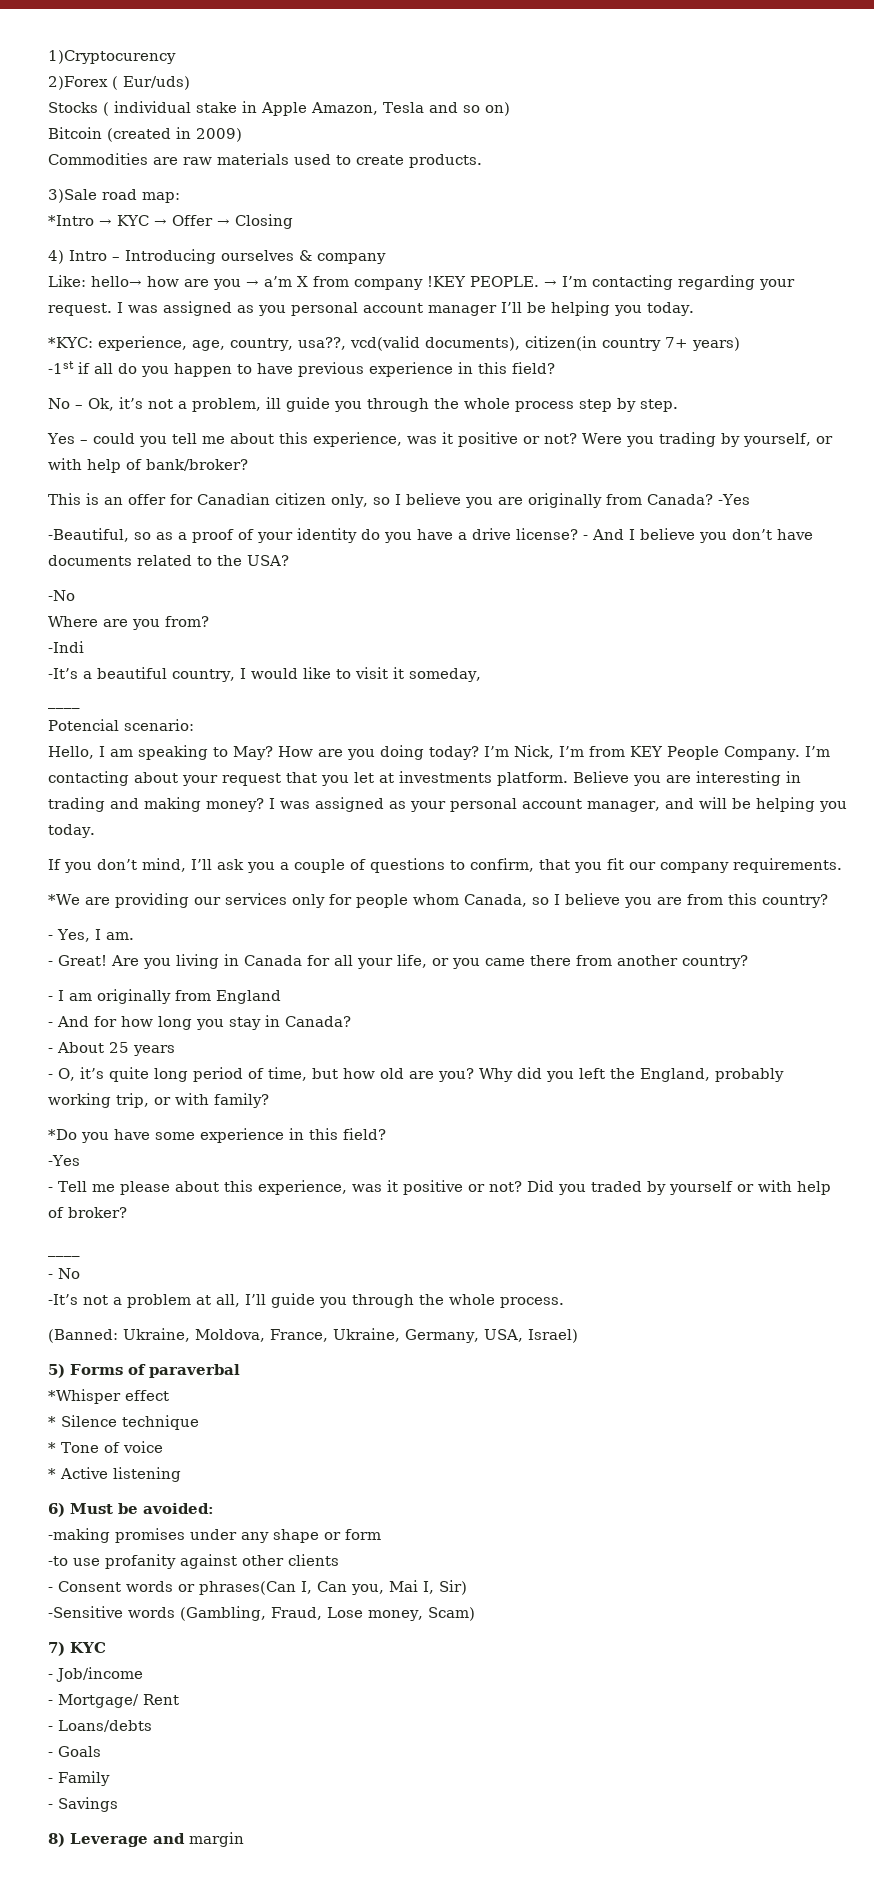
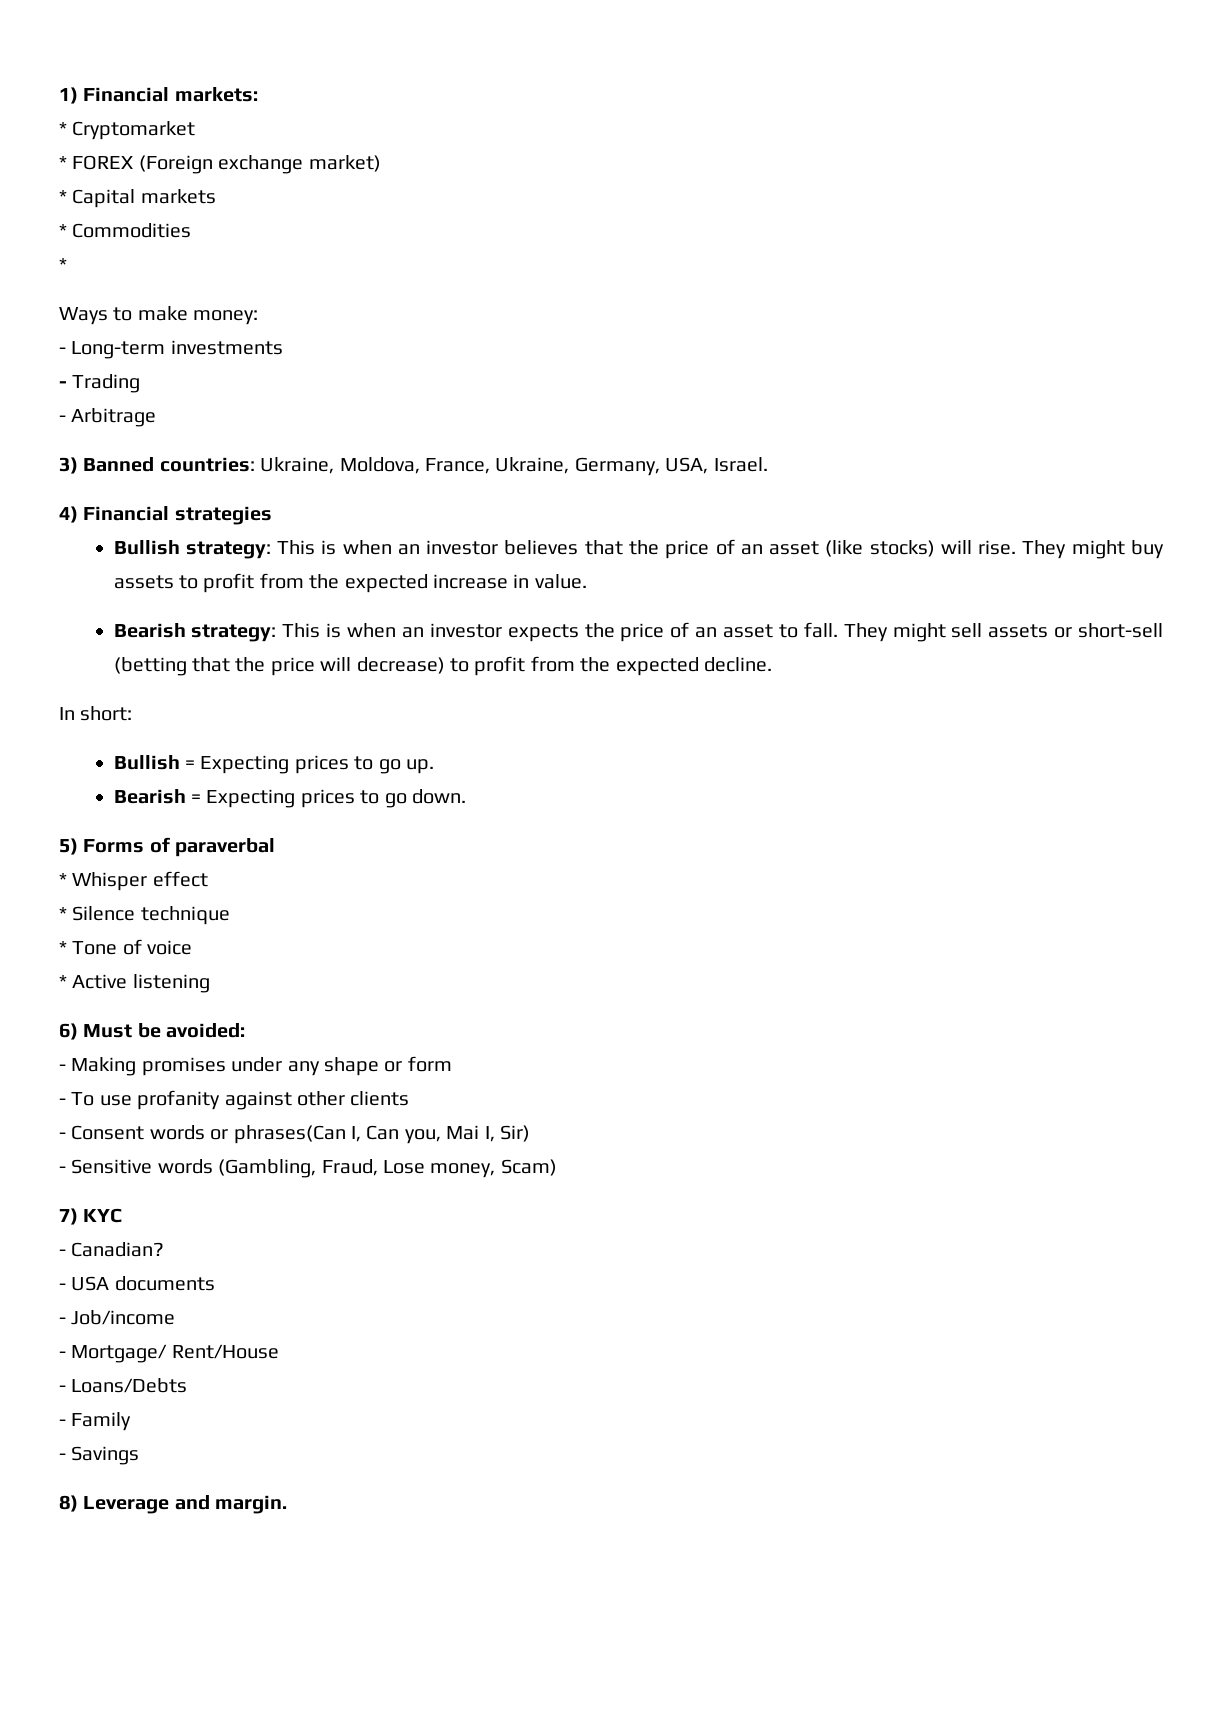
- 1)Cryptocurency
- 2)Forex ( Eur/uds)
- Stocks ( individual stake in Apple Amazon, Tesla and so on)
- Bitcoin (created in 2009)
- Commodities are raw materials used to create products.
- 3)Sale road map:
- *Intro → KYC → Offer → Closing
- 4) Intro – Introducing ourselves & company
- Like: hello→ how are you → a’m X from company !KEY PEOPLE. → I’m contacting regarding your request. I was assigned as you personal account manager I’ll be helping you today.
- *KYC: experience, age, country, usa??, vcd(valid documents), citizen(in country 7+ years)
- -1st if all do you happen to have previous experience in this field?
- No – Ok, it’s not a problem, ill guide you through the whole process step by step.
- Yes – could you tell me about this experience, was it positive or not? Were you trading by yourself, or with help of bank/broker?
- This is an offer for Canadian citizen only, so I believe you are originally from Canada? -Yes
- -Beautiful, so as a proof of your identity do you have a drive license? - And I believe you don’t have documents related to the USA?
- -No
- Where are you from?
- -Indi
- -It’s a beautiful country, I would like to visit it someday,
- ____
- Potencial scenario:
- Hello, I am speaking to May? How are you doing today? I’m Nick, I’m from KEY People Company. I’m contacting about your request that you let at investments platform. Believe you are interesting in trading and making money? I was assigned as your personal account manager, and will be helping you today.
- If you don’t mind, I’ll ask you a couple of questions to confirm, that you fit our company requirements.
- *We are providing our services only for people whom Canada, so I believe you are from this country?
- - Yes, I am.
- - Great! Are you living in Canada for all your life, or you came there from another country?
- - I am originally from England
- - And for how long you stay in Canada?
- - About 25 years
- - O, it’s quite long period of time, but how old are you? Why did you left the England, probably working trip, or with family?
- *Do you have some experience in this field?
- -Yes
- - Tell me please about this experience, was it positive or not? Did you traded by yourself or with help of broker?
- ____
- - No
- -It’s not a problem at all, I’ll guide you through the whole process.
- (Banned: Ukraine, Moldova, France, Ukraine, Germany, USA, Israel)
+ 1) Financial markets:
+ * Cryptomarket
+ * FOREX (Foreign exchange market)
+ * Capital markets
+ * Commodities
+ *
+ Ways to make money:
+ - Long-term investments
+ - Trading
+ - Arbitrage
+ 3) Banned countries: Ukraine, Moldova, France, Ukraine, Germany, USA, Israel.
+ 4) Financial strategies
+ Bullish strategy: This is when an investor believes that the price of an asset (like stocks) will rise. They might buy assets to profit from the expected increase in value.
+ Bearish strategy: This is when an investor expects the price of an asset to fall. They might sell assets or short-sell (betting that the price will decrease) to profit from the expected decline.
+ In short:
+ Bullish = Expecting prices to go up.
+ Bearish = Expecting prices to go down.
- *Whisper effect
+ * Whisper effect
- -making promises under any shape or form
+ - Making promises under any shape or form
- -to use profanity against other clients
+ - To use profanity against other clients
- -Sensitive words (Gambling, Fraud, Lose money, Scam)
+ - Sensitive words (Gambling, Fraud, Lose money, Scam)
+ - Canadian?
+ - USA documents
- - Mortgage/ Rent
- - Loans/debts
- - Goals
+ - Mortgage/ Rent/House
+ - Loans/Debts
- 8) Leverage and margin
+ 8) Leverage and margin.

